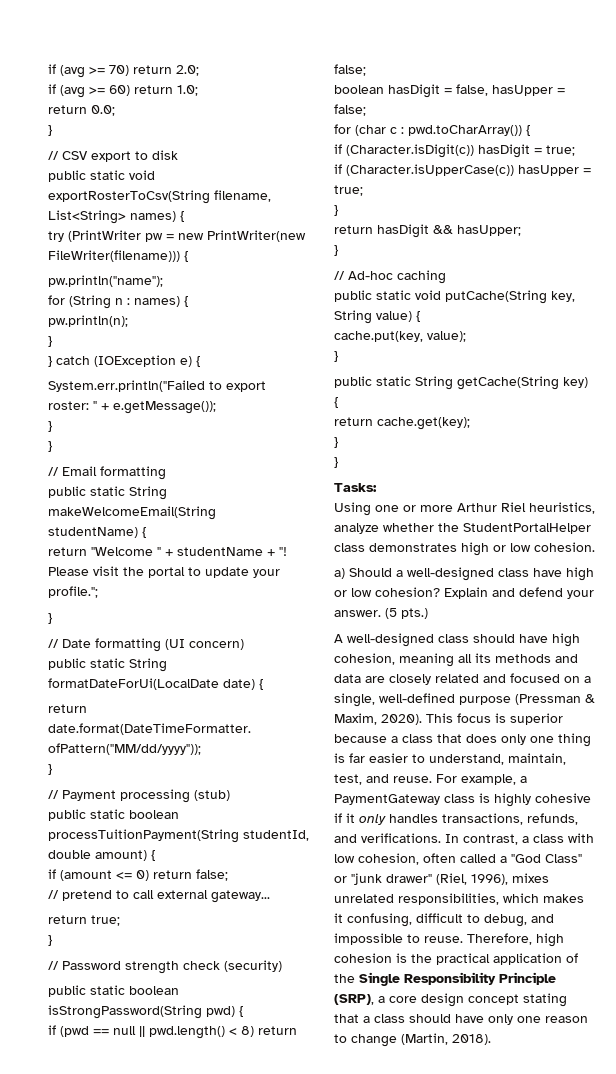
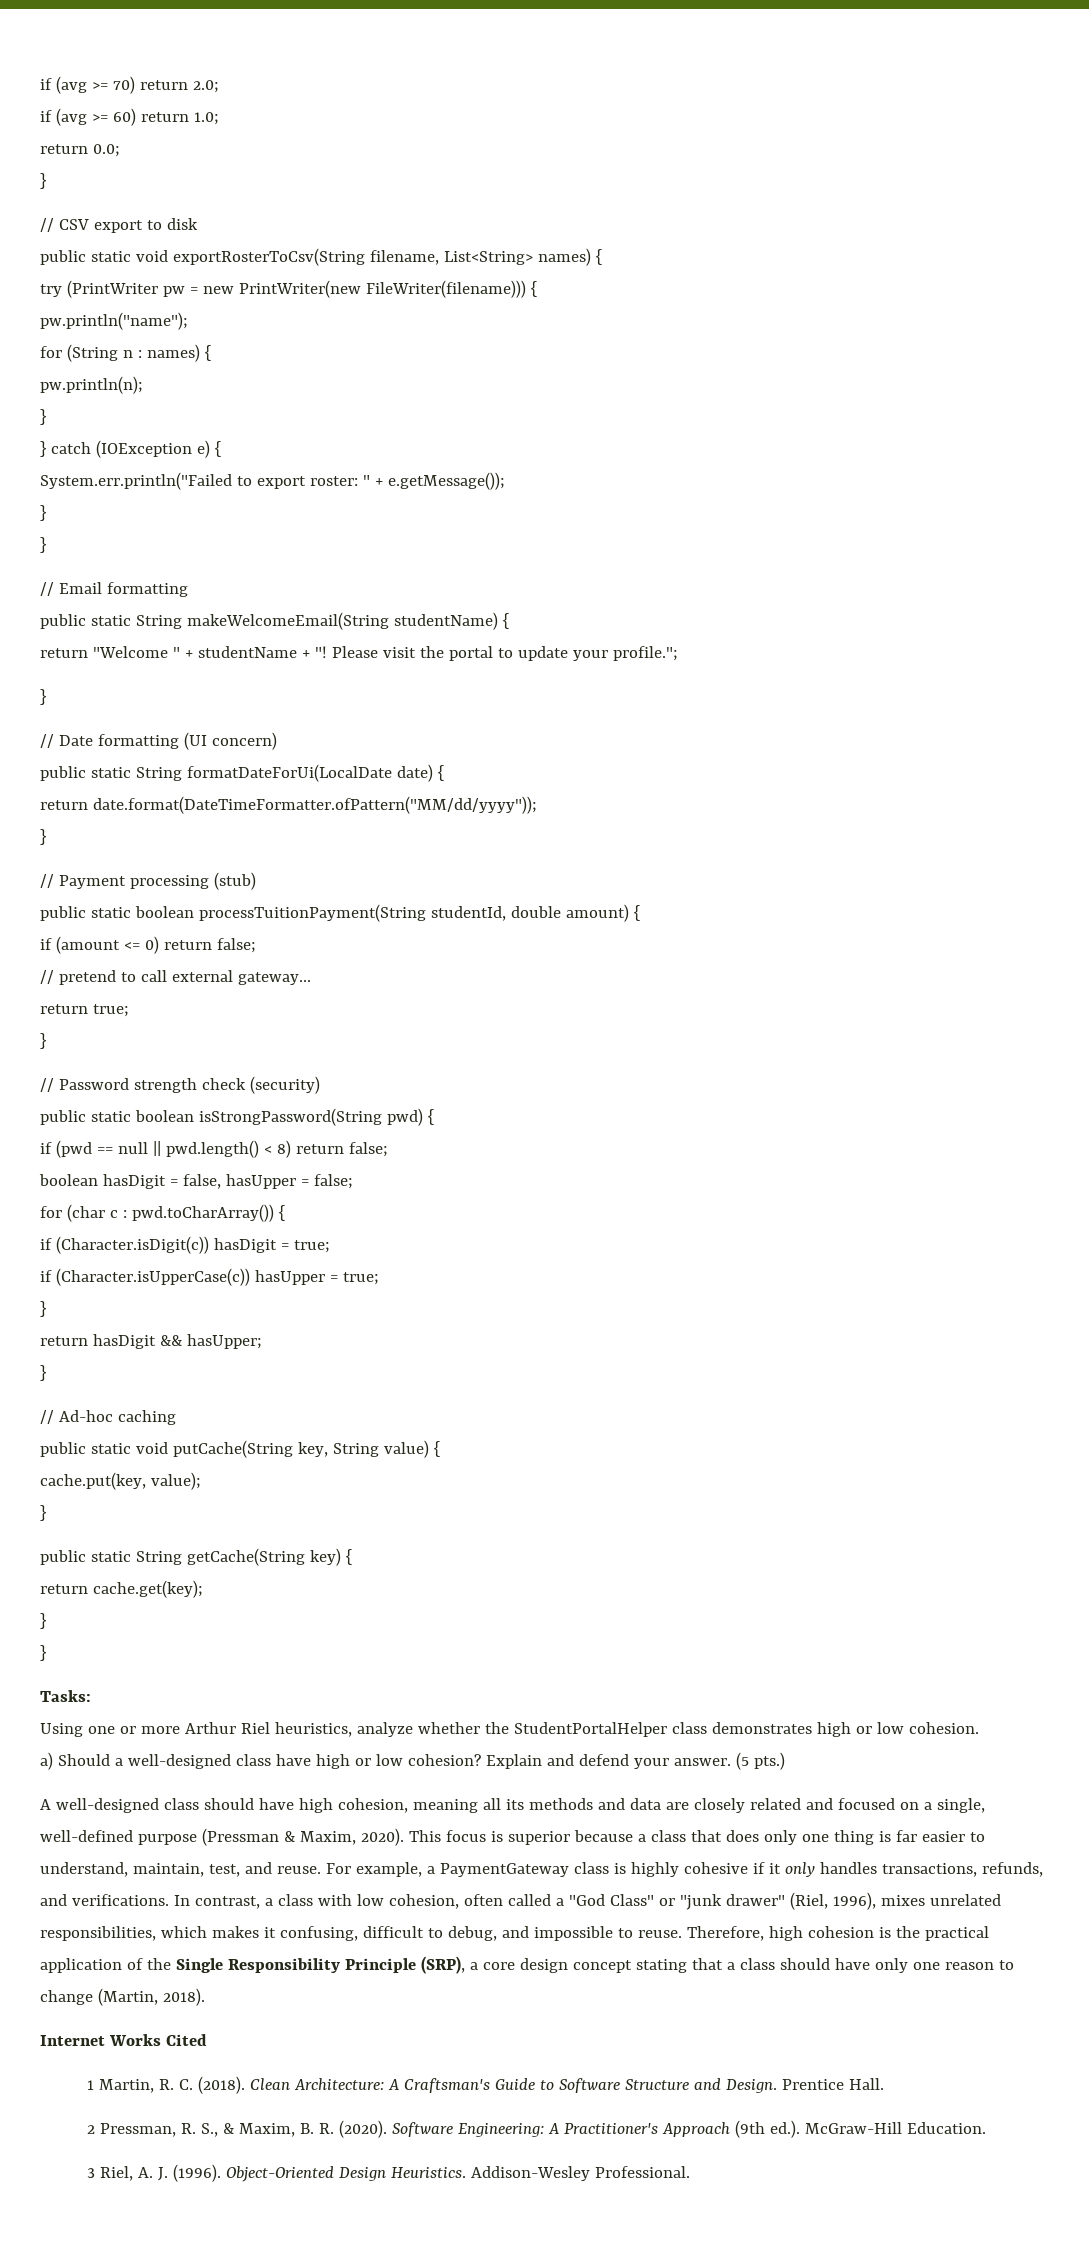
+ Internet Works Cited
+ 1 Martin, R. C. (2018). Clean Architecture: A Craftsman's Guide to Software Structure and Design. Prentice Hall.
+ 2 Pressman, R. S., & Maxim, B. R. (2020). Software Engineering: A Practitioner's Approach (9th ed.). McGraw-Hill Education.
+ 3 Riel, A. J. (1996). Object-Oriented Design Heuristics. Addison-Wesley Professional.

